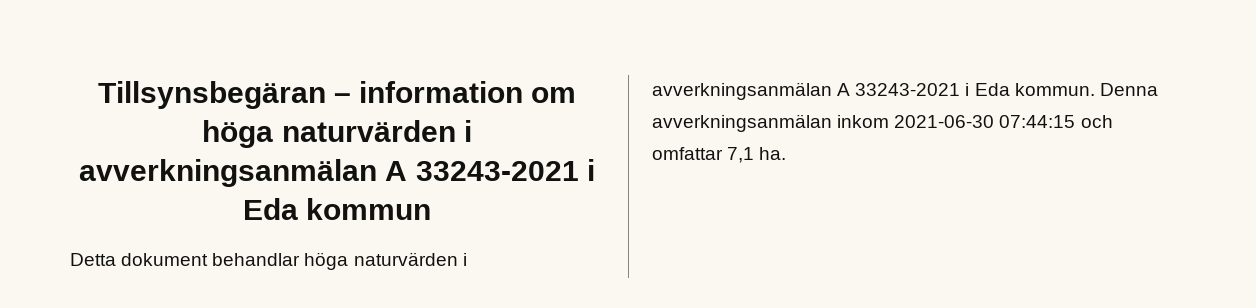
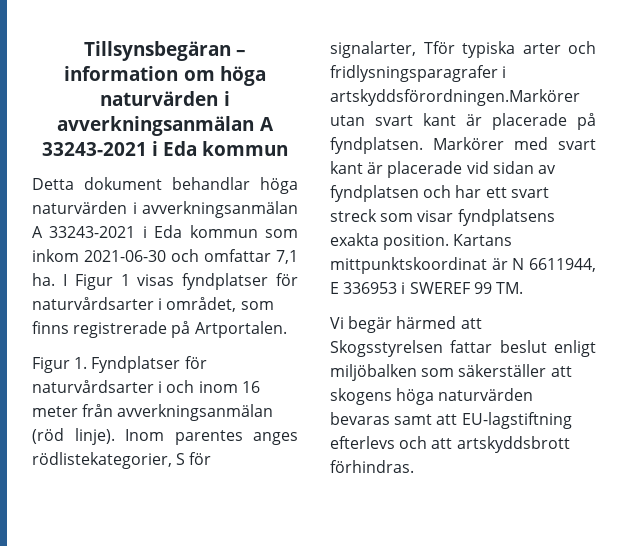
- Detta dokument behandlar höga naturvärden i avverkningsanmälan A 33243-2021 i Eda kommun. Denna avverkningsanmälan inkom 2021-06-30 07:44:15 och omfattar 7,1 ha.
+ Detta dokument behandlar höga naturvärden i avverkningsanmälan A 33243-2021 i Eda kommun som inkom 2021-06-30 och omfattar 7,1 ha.
+ I Figur 1 visas fyndplatser för naturvårdsarter i området, som finns registrerade på Artportalen.
+ Figur 1. Fyndplatser för naturvårdsarter i och inom 16 meter från avverkningsanmälan (röd linje). Inom parentes anges rödlistekategorier, S för signalarter, Tför typiska arter och fridlysningsparagrafer i artskyddsförordningen.Markörer utan svart kant är placerade på fyndplatsen. Markörer med svart kant är placerade vid sidan av fyndplatsen och har ett svart streck som visar fyndplatsens exakta position. Kartans mittpunktskoordinat är N 6611944, E 336953 i SWEREF 99 TM.
+ Vi begär härmed att Skogsstyrelsen fattar beslut enligt miljöbalken som säkerställer att skogens höga naturvärden bevaras samt att EU-lagstiftning efterlevs och att artskyddsbrott förhindras.

